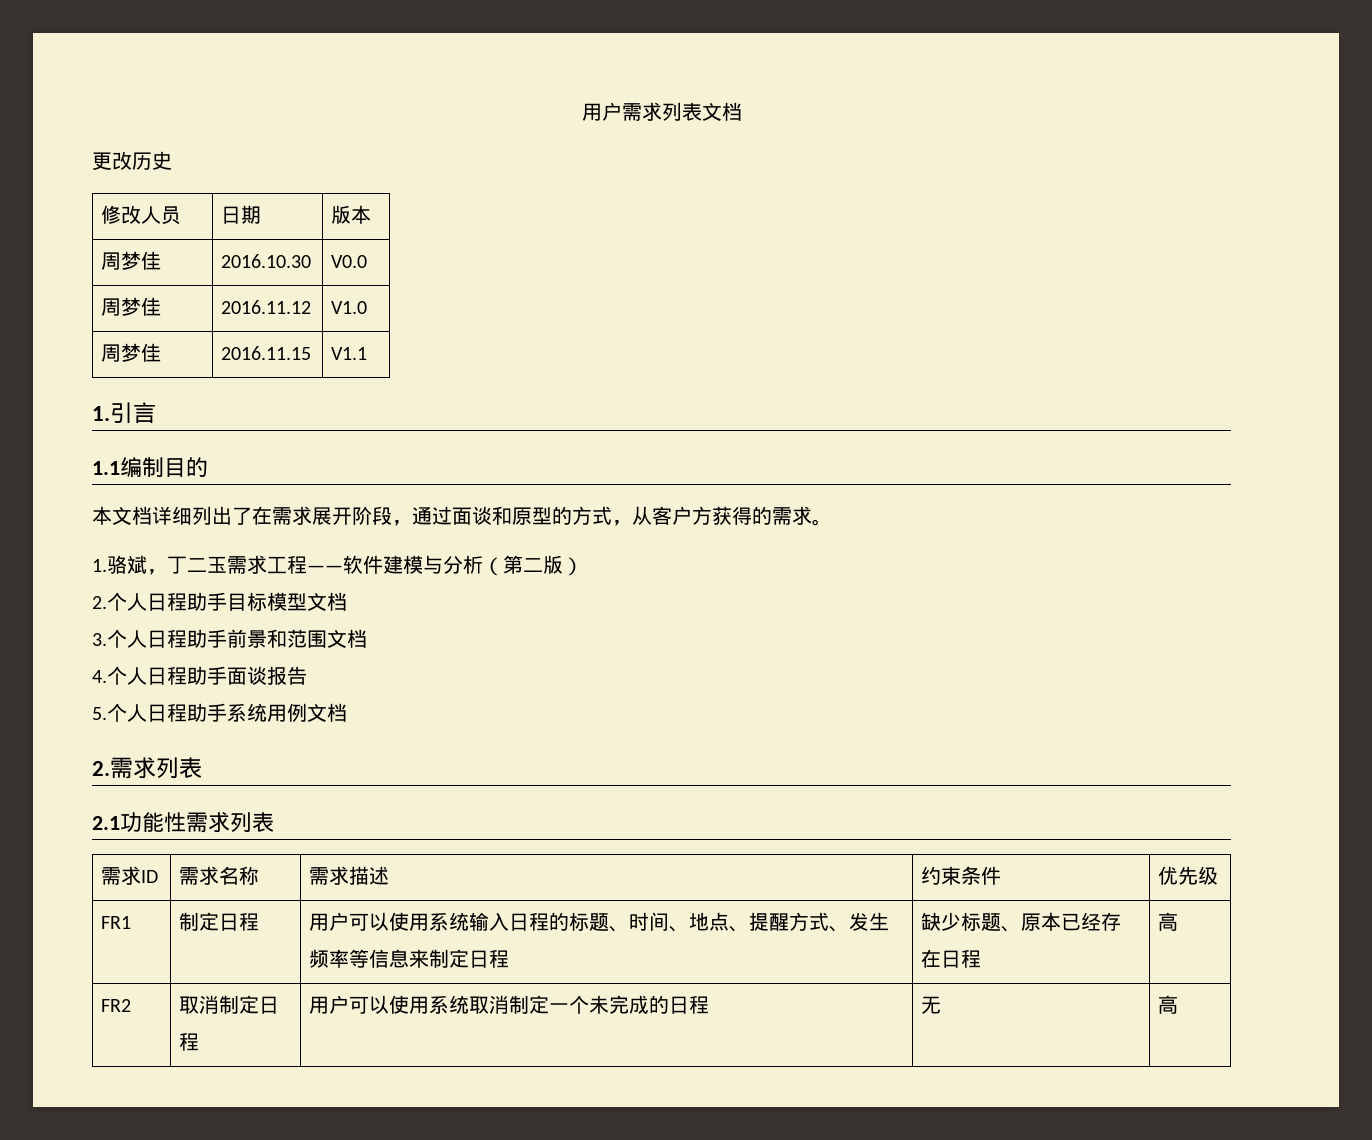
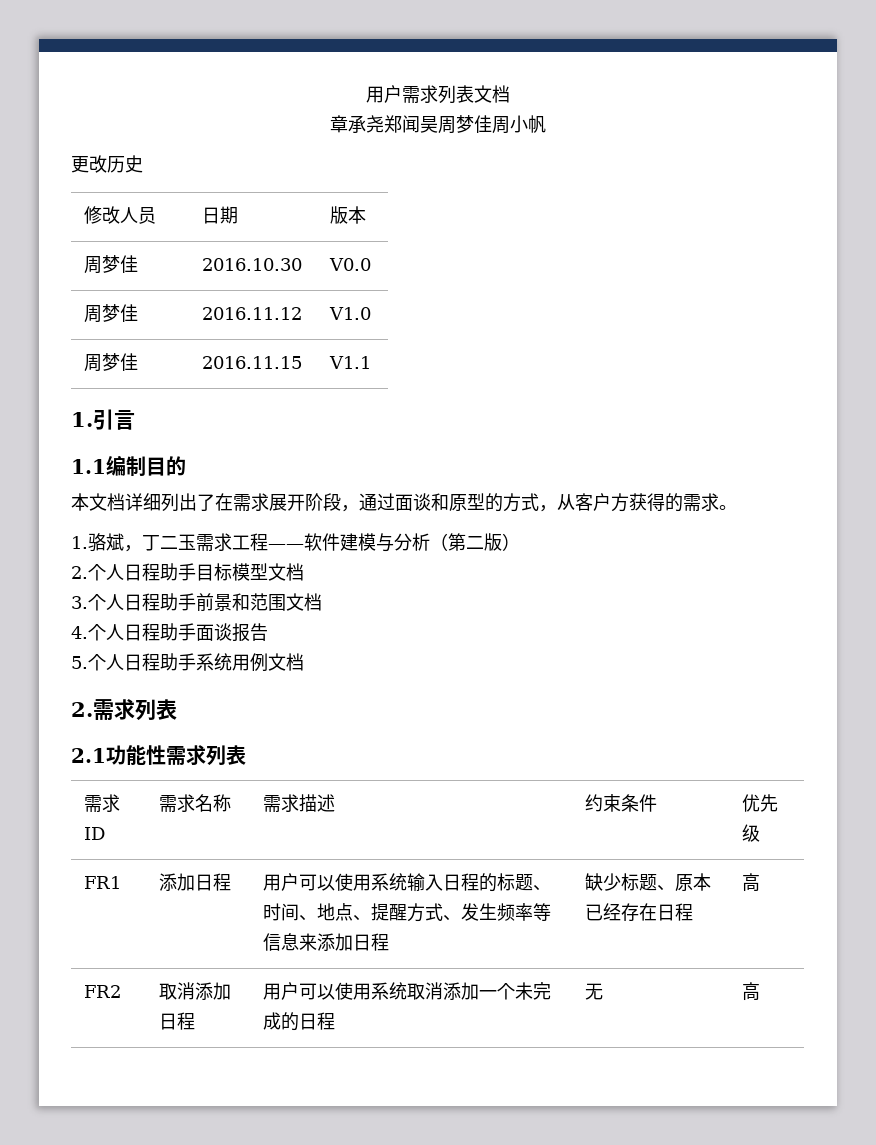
+ 章承尧郑闻昊周梦佳周小帆
- FR1 | 制定日程 | 用户可以使用系统输入日程的标题、时间、地点、提醒方式、发生频率等信息来制定日程 | 缺少标题、原本已经存在日程 | 高
+ FR1 | 添加日程 | 用户可以使用系统输入日程的标题、时间、地点、提醒方式、发生频率等信息来添加日程 | 缺少标题、原本已经存在日程 | 高
- FR2 | 取消制定日程 | 用户可以使用系统取消制定一个未完成的日程 | 无 | 高
+ FR2 | 取消添加日程 | 用户可以使用系统取消添加一个未完成的日程 | 无 | 高

